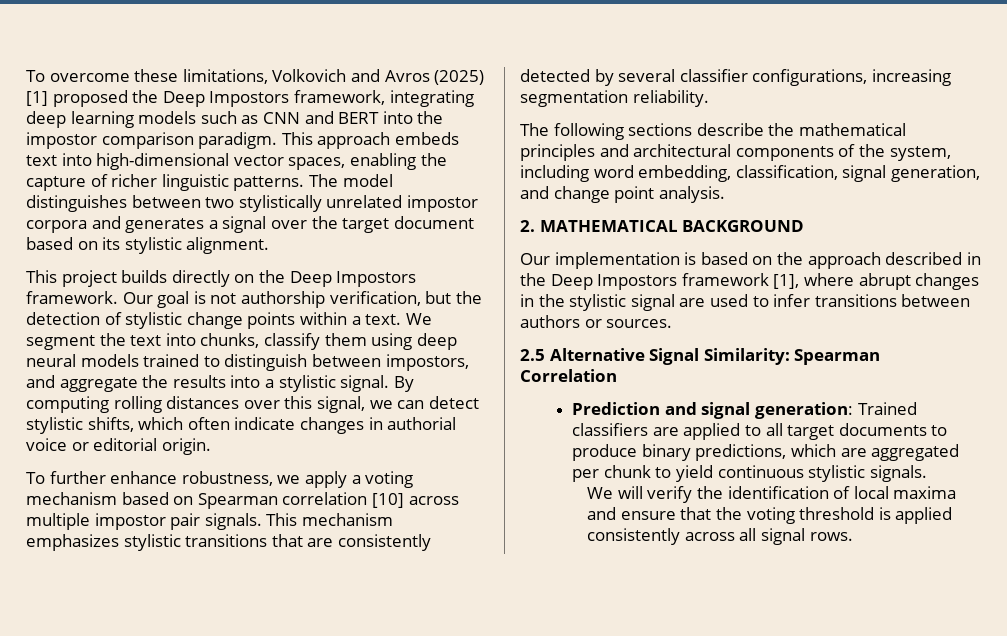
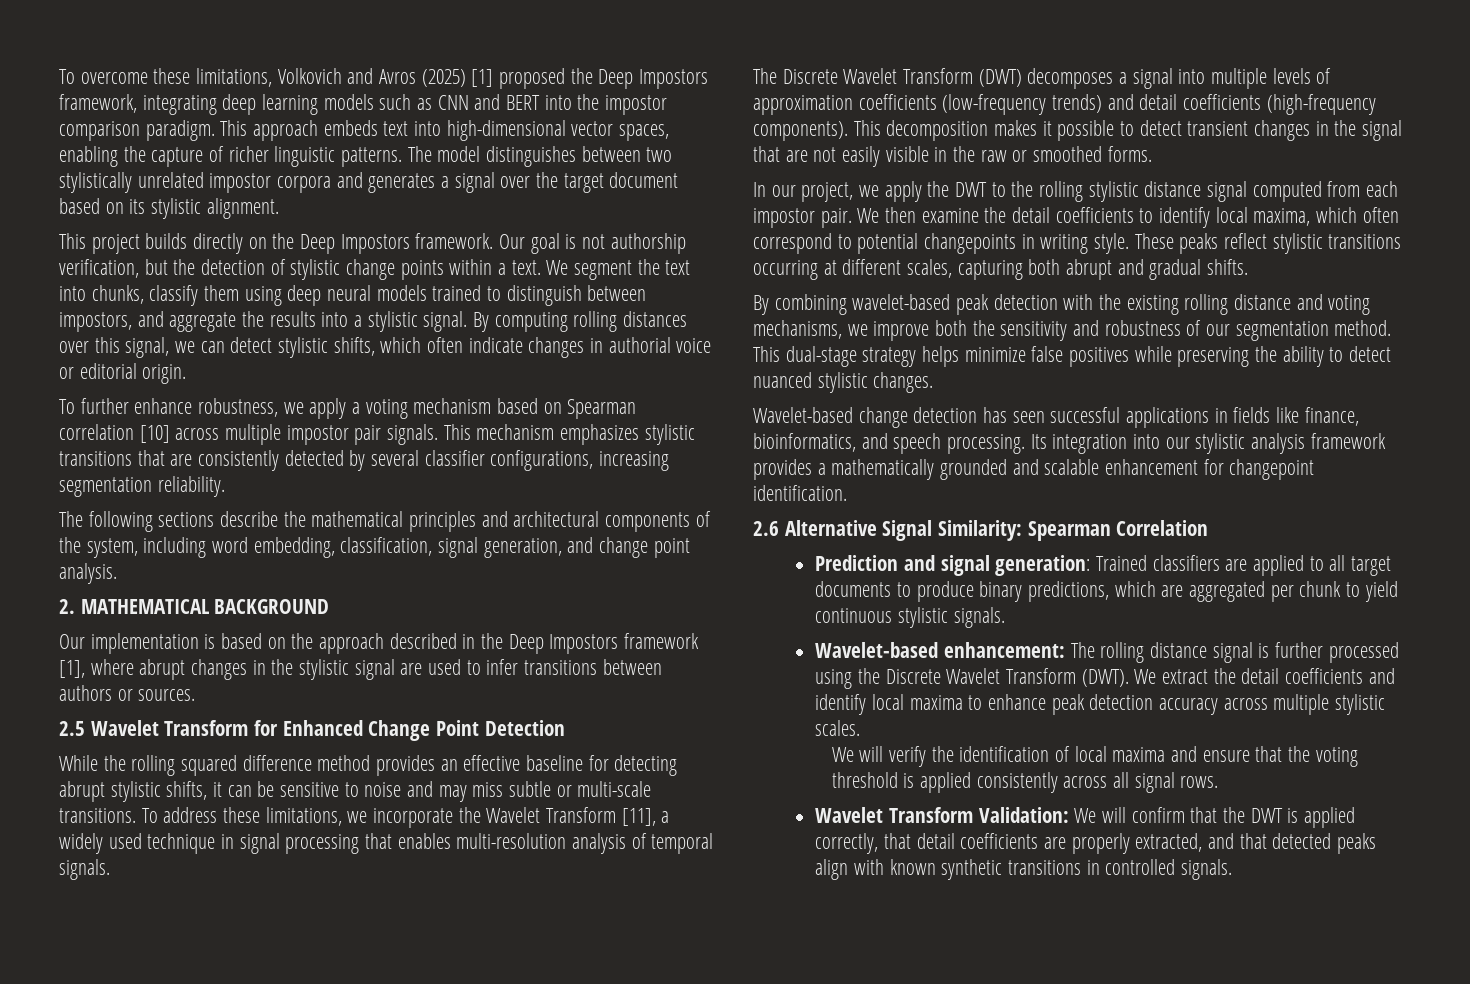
- 2.5 Alternative Signal Similarity: Spearman Correlation
+ 2.5 Wavelet Transform for Enhanced Change Point Detection
+ While the rolling squared difference method provides an effective baseline for detecting abrupt stylistic shifts, it can be sensitive to noise and may miss subtle or multi-scale transitions. To address these limitations, we incorporate the Wavelet Transform [11], a widely used technique in signal processing that enables multi-resolution analysis of temporal signals.
+ The Discrete Wavelet Transform (DWT) decomposes a signal into multiple levels of approximation coefficients (low-frequency trends) and detail coefficients (high-frequency components). This decomposition makes it possible to detect transient changes in the signal that are not easily visible in the raw or smoothed forms.
+ In our project, we apply the DWT to the rolling stylistic distance signal computed from each impostor pair. We then examine the detail coefficients to identify local maxima, which often correspond to potential changepoints in writing style. These peaks reflect stylistic transitions occurring at different scales, capturing both abrupt and gradual shifts.
+ By combining wavelet-based peak detection with the existing rolling distance and voting mechanisms, we improve both the sensitivity and robustness of our segmentation method. This dual-stage strategy helps minimize false positives while preserving the ability to detect nuanced stylistic changes.
+ Wavelet-based change detection has seen successful applications in fields like finance, bioinformatics, and speech processing. Its integration into our stylistic analysis framework provides a mathematically grounded and scalable enhancement for changepoint identification.
+ 2.6 Alternative Signal Similarity: Spearman Correlation
+ Wavelet-based enhancement: The rolling distance signal is further processed using the Discrete Wavelet Transform (DWT). We extract the detail coefficients and identify local maxima to enhance peak detection accuracy across multiple stylistic scales.
+ Wavelet Transform Validation: We will confirm that the DWT is applied correctly, that detail coefficients are properly extracted, and that detected peaks align with known synthetic transitions in controlled signals.

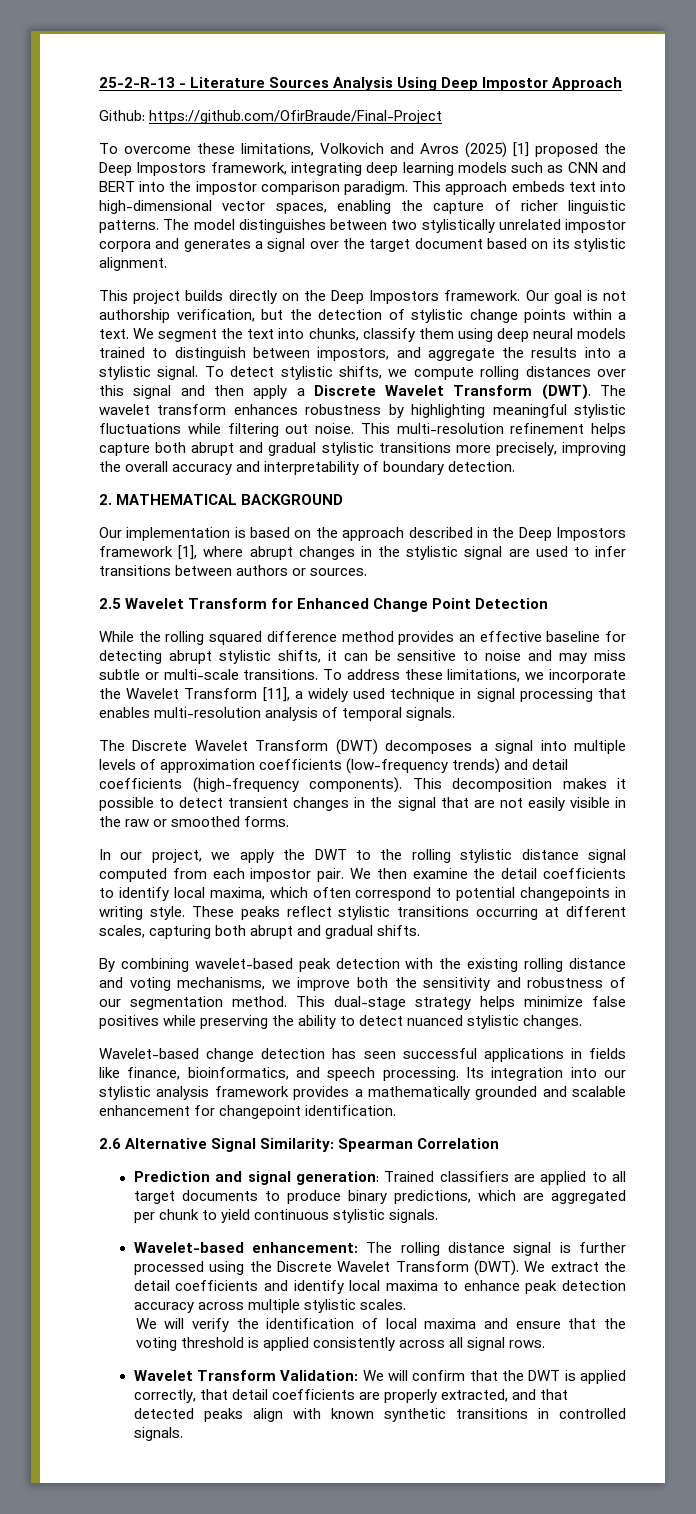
+ 25-2-R-13 - Literature Sources Analysis Using Deep Impostor Approach
+ Github: https://github.com/OfirBraude/Final-Project
- By computing rolling distances over this signal, we can detect stylistic shifts, which often indicate changes in authorial voice or editorial origin.
- To further enhance robustness, we apply a voting mechanism based on Spearman correlation [10] across multiple impostor pair signals. This mechanism emphasizes stylistic transitions that are consistently detected by several classifier configurations, increasing segmentation reliability.
- The following sections describe the mathematical principles and architectural components of the system, including word embedding, classification, signal generation, and change point analysis.
+ To detect stylistic shifts, we compute rolling distances over this signal and then apply a Discrete Wavelet Transform (DWT). The wavelet transform enhances robustness by highlighting meaningful stylistic fluctuations while filtering out noise. This multi-resolution refinement helps capture both abrupt and gradual stylistic transitions more precisely, improving the overall accuracy and interpretability of boundary detection.

